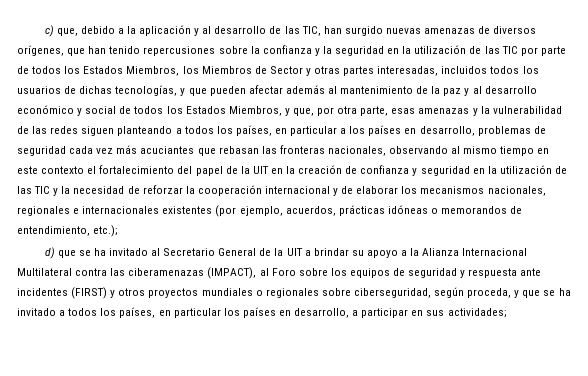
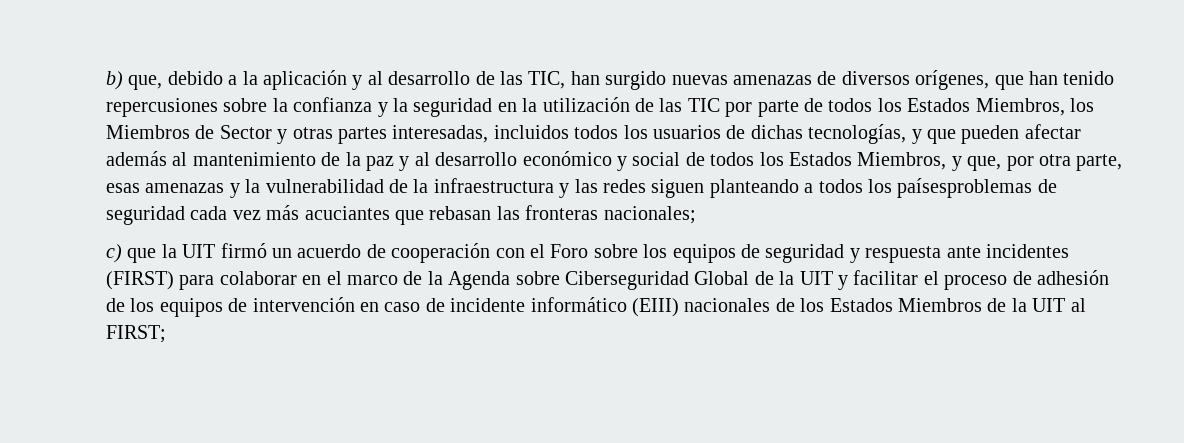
- c) que, debido a la aplicación y al desarrollo de las TIC, han surgido nuevas amenazas de diversos orígenes, que han tenido repercusiones sobre la confianza y la seguridad en la utilización de las TIC por parte de todos los Estados Miembros, los Miembros de Sector y otras partes interesadas, incluidos todos los usuarios de dichas tecnologías, y que pueden afectar además al mantenimiento de la paz y al desarrollo económico y social de todos los Estados Miembros, y que, por otra parte, esas amenazas y la vulnerabilidad de las redes siguen planteando a todos los países, en particular a los países en desarrollo, problemas de seguridad cada vez más acuciantes que rebasan las fronteras nacionales, observando al mismo tiempo en este contexto el fortalecimiento del papel de la UIT en la creación de confianza y seguridad en la utilización de las TIC y la necesidad de reforzar la cooperación internacional y de elaborar los mecanismos nacionales, regionales e internacionales existentes (por ejemplo, acuerdos, prácticas idóneas o memorandos de entendimiento, etc.);
- d) que se ha invitado al Secretario General de la UIT a brindar su apoyo a la Alianza Internacional Multilateral contra las ciberamenazas (IMPACT), al Foro sobre los equipos de seguridad y respuesta ante incidentes (FIRST) y otros proyectos mundiales o regionales sobre ciberseguridad, según proceda, y que se ha invitado a todos los países, en particular los países en desarrollo, a participar en sus actividades;
+ b) que, debido a la aplicación y al desarrollo de las TIC, han surgido nuevas amenazas de diversos orígenes, que han tenido repercusiones sobre la confianza y la seguridad en la utilización de las TIC por parte de todos los Estados Miembros, los Miembros de Sector y otras partes interesadas, incluidos todos los usuarios de dichas tecnologías, y que pueden afectar además al mantenimiento de la paz y al desarrollo económico y social de todos los Estados Miembros, y que, por otra parte, esas amenazas y la vulnerabilidad de la infraestructura y las redes siguen planteando a todos los paísesproblemas de seguridad cada vez más acuciantes que rebasan las fronteras nacionales;
+ c) que la UIT firmó un acuerdo de cooperación con el Foro sobre los equipos de seguridad y respuesta ante incidentes (FIRST) para colaborar en el marco de la Agenda sobre Ciberseguridad Global de la UIT y facilitar el proceso de adhesión de los equipos de intervención en caso de incidente informático (EIII) nacionales de los Estados Miembros de la UIT al FIRST;

